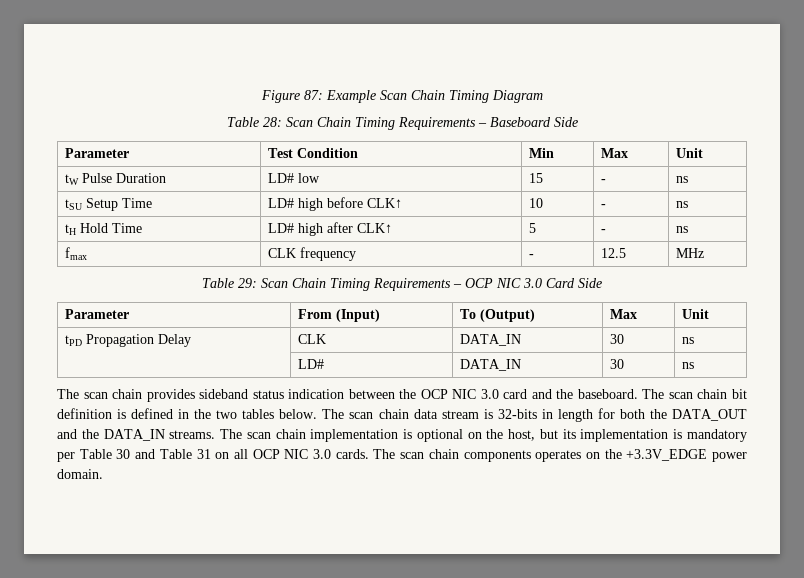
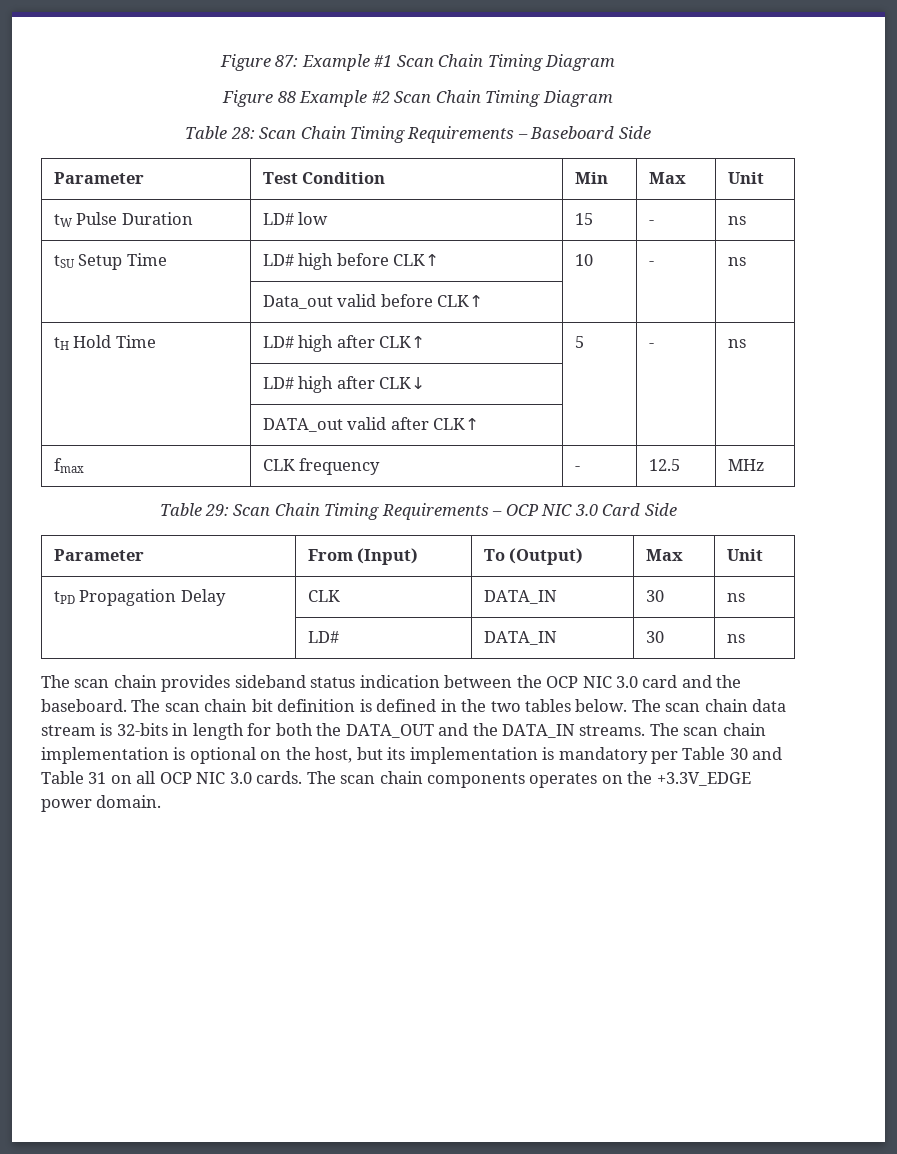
- Figure 87: Example Scan Chain Timing Diagram
+ Figure 87: Example #1 Scan Chain Timing Diagram
+ Figure 88 Example #2 Scan Chain Timing Diagram
+ | Data_out valid before CLK↑ | | |
+ | LD# high after CLK↓ | | |
+ | DATA_out valid after CLK↑ | | |

